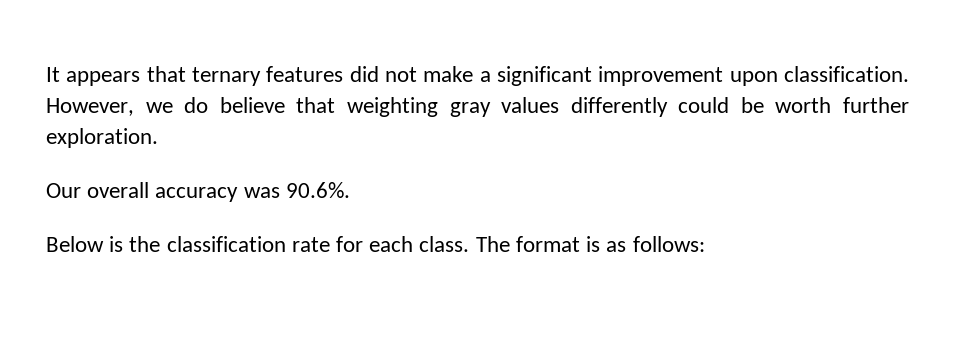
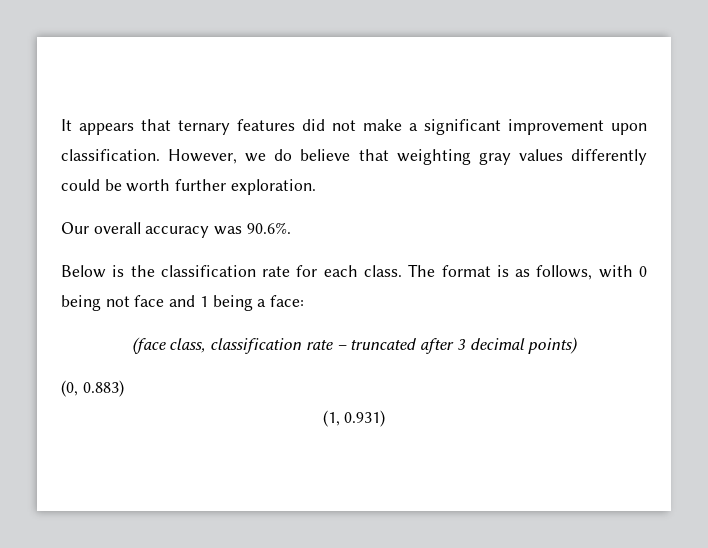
- The format is as follows:
+ The format is as follows, with 0 being not face and 1 being a face:
+ (face class, classification rate – truncated after 3 decimal points)
+ (0, 0.883)
+ (1, 0.931)

